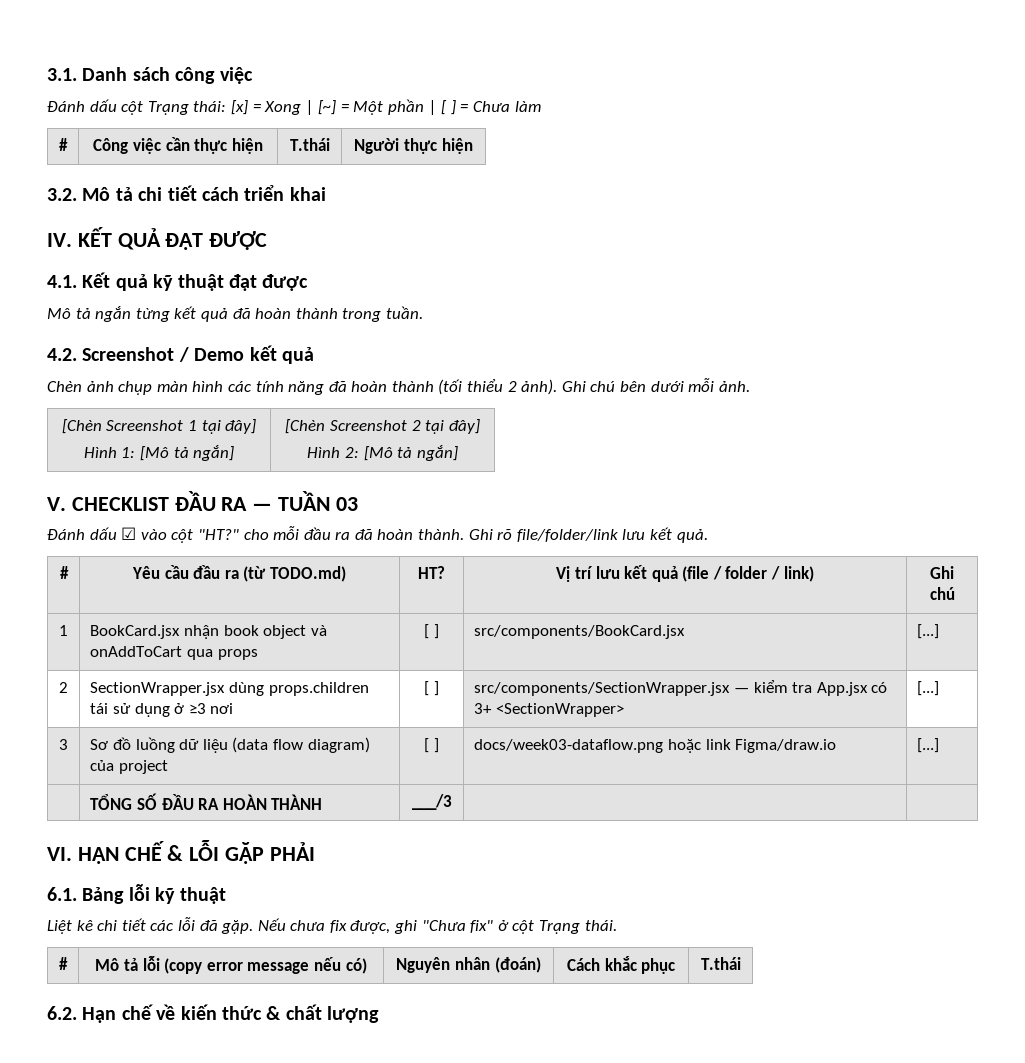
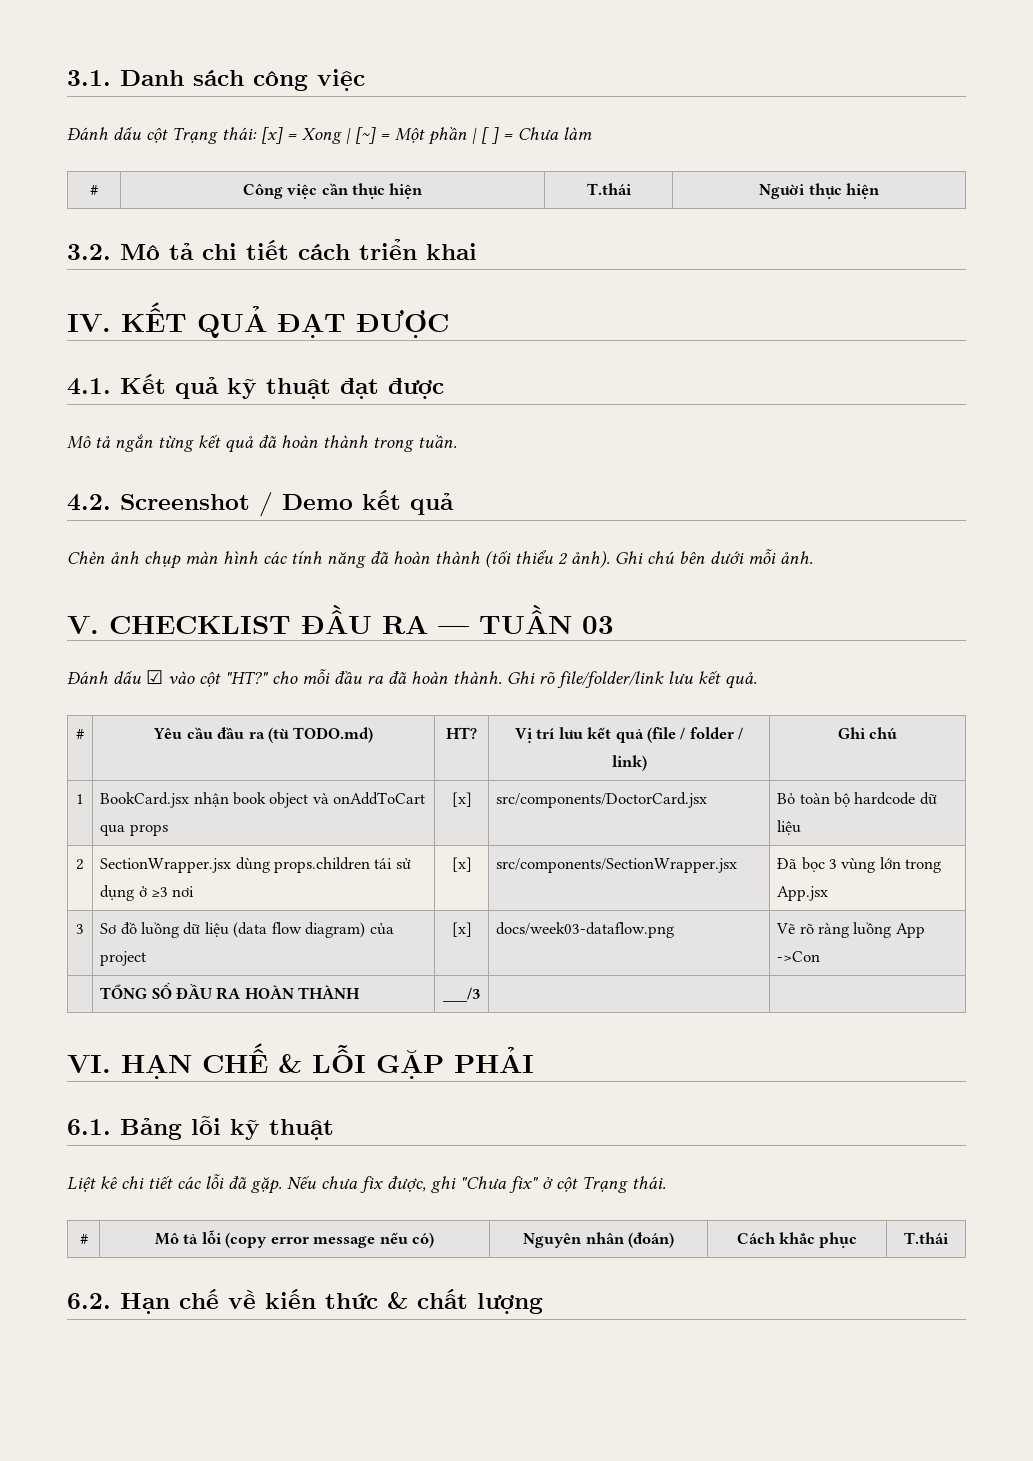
- [Chèn Screenshot 1 tại đây]
- Hình 1: [Mô tả ngắn] | [Chèn Screenshot 2 tại đây]
- Hình 2: [Mô tả ngắn]
- 1 | BookCard.jsx nhận book object và onAddToCart qua props | [ ] | src/components/BookCard.jsx | [...]
+ 1 | BookCard.jsx nhận book object và onAddToCart qua props | [x] | src/components/DoctorCard.jsx | Bỏ toàn bộ hardcode dữ liệu
- 2 | SectionWrapper.jsx dùng props.children tái sử dụng ở ≥3 nơi | [ ] | src/components/SectionWrapper.jsx — kiểm tra App.jsx có 3+ <SectionWrapper> | [...]
+ 2 | SectionWrapper.jsx dùng props.children tái sử dụng ở ≥3 nơi | [x] | src/components/SectionWrapper.jsx | Đã bọc 3 vùng lớn trong App.jsx
- 3 | Sơ đồ luồng dữ liệu (data flow diagram) của project | [ ] | docs/week03-dataflow.png hoặc link Figma/draw.io | [...]
+ 3 | Sơ đồ luồng dữ liệu (data flow diagram) của project | [x] | docs/week03-dataflow.png | Vẽ rõ ràng luồng App ->Con

